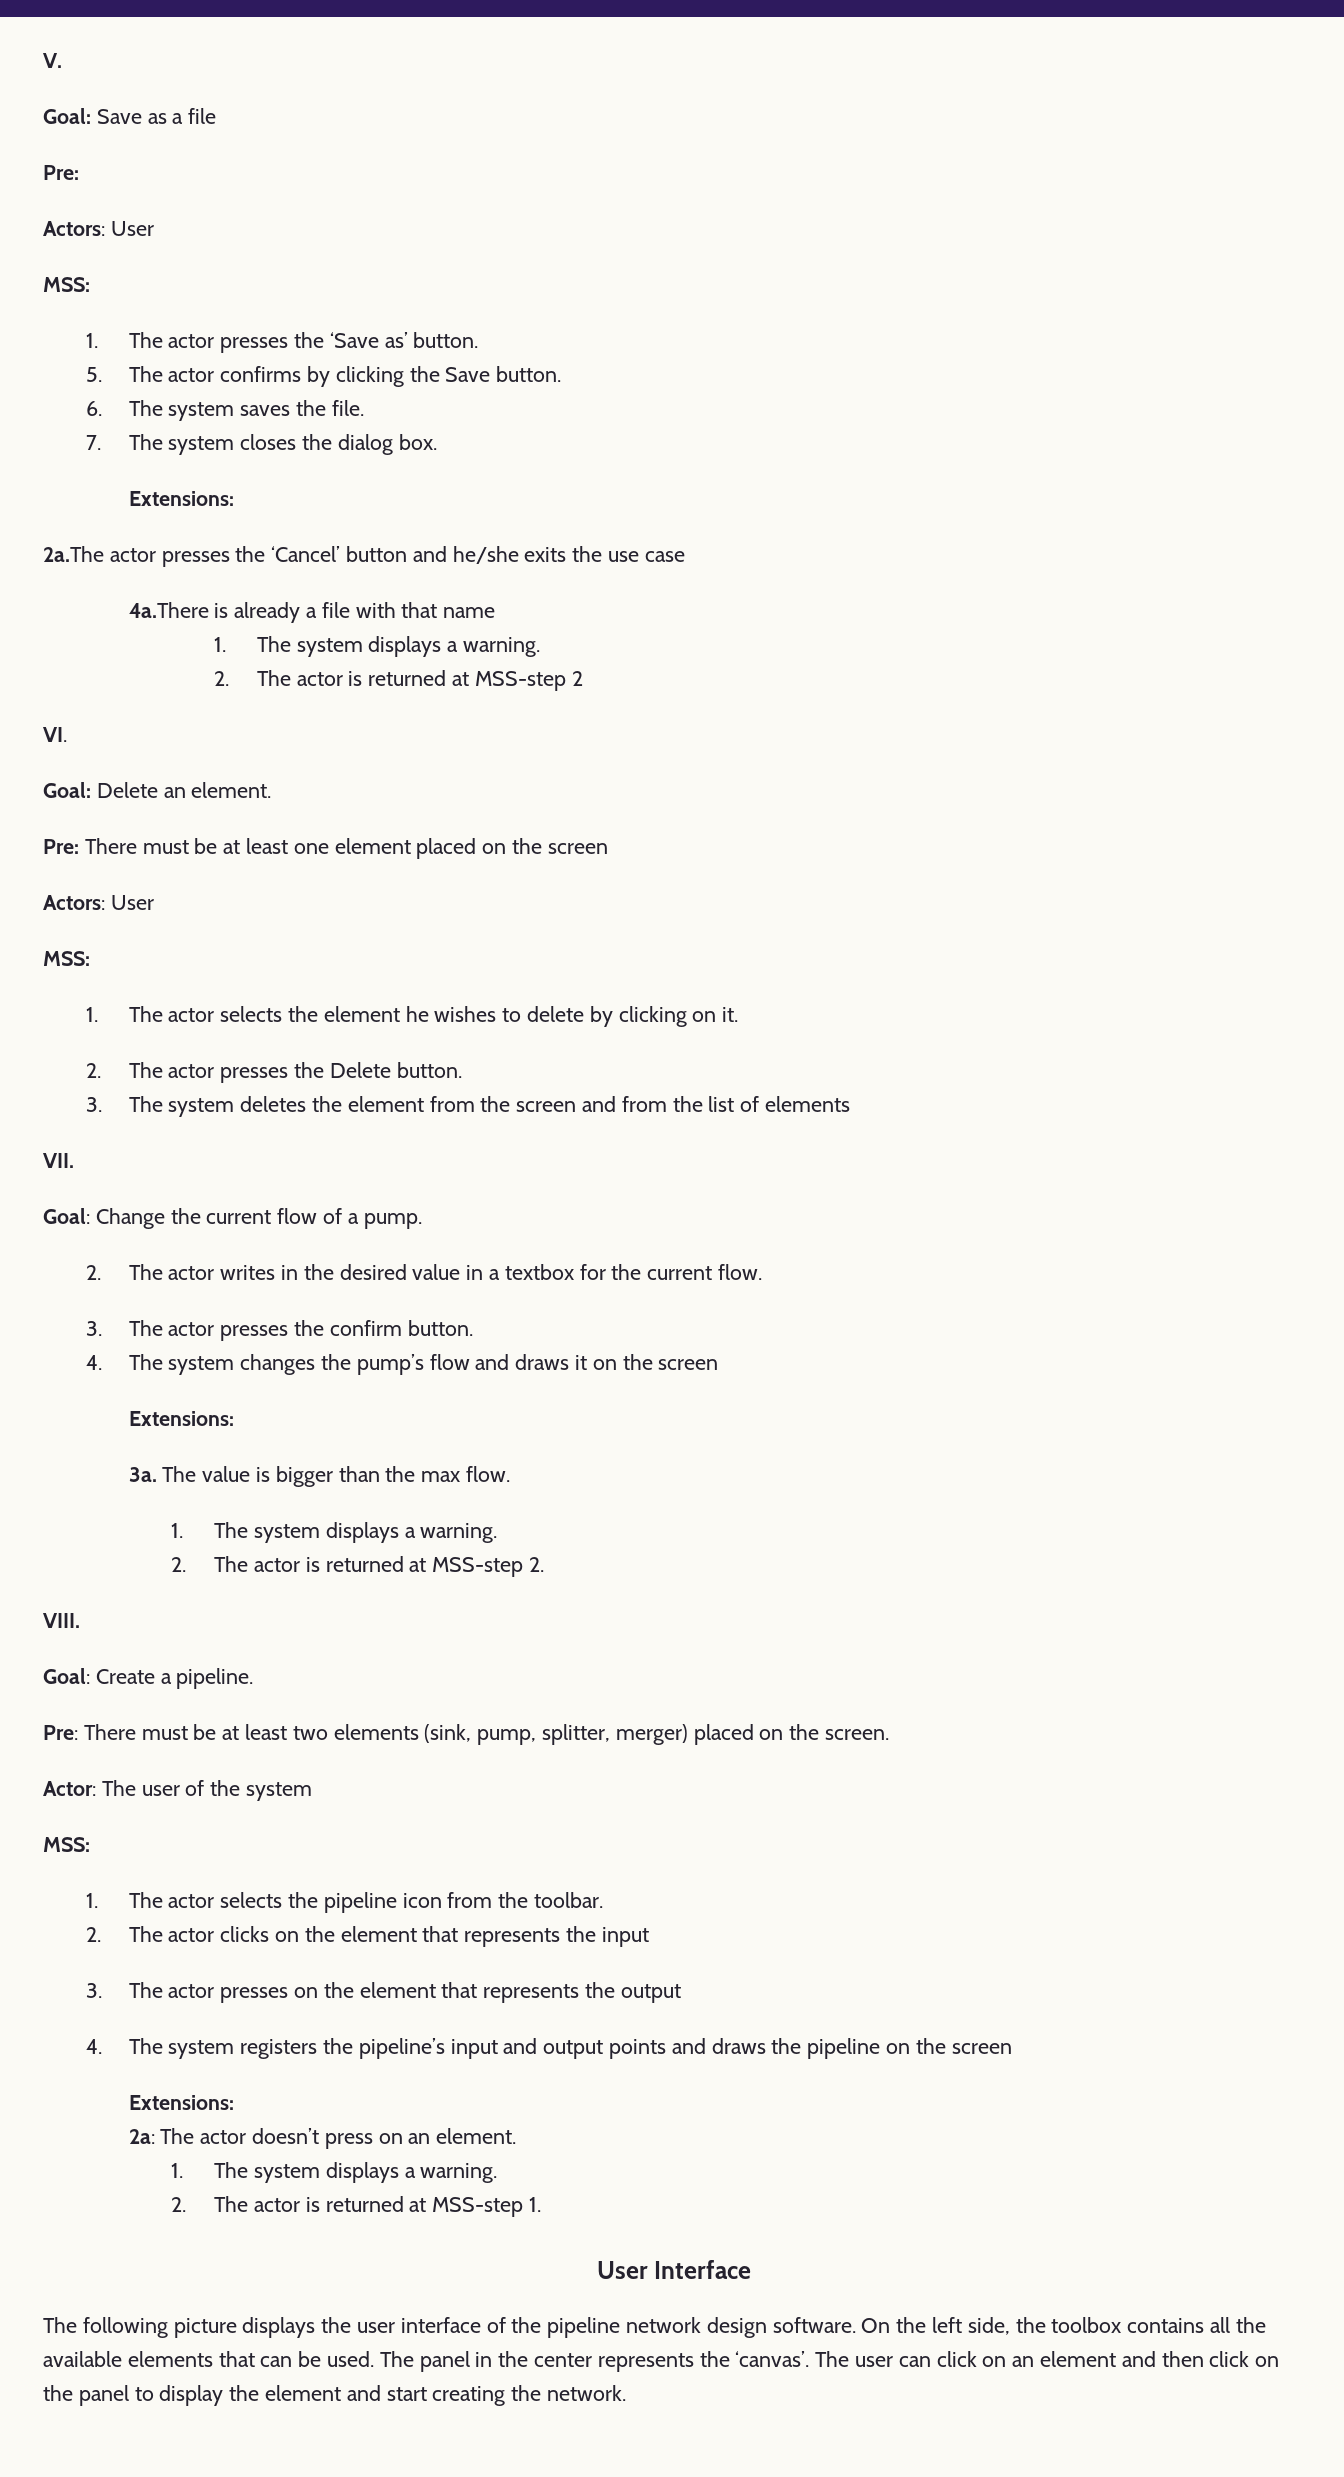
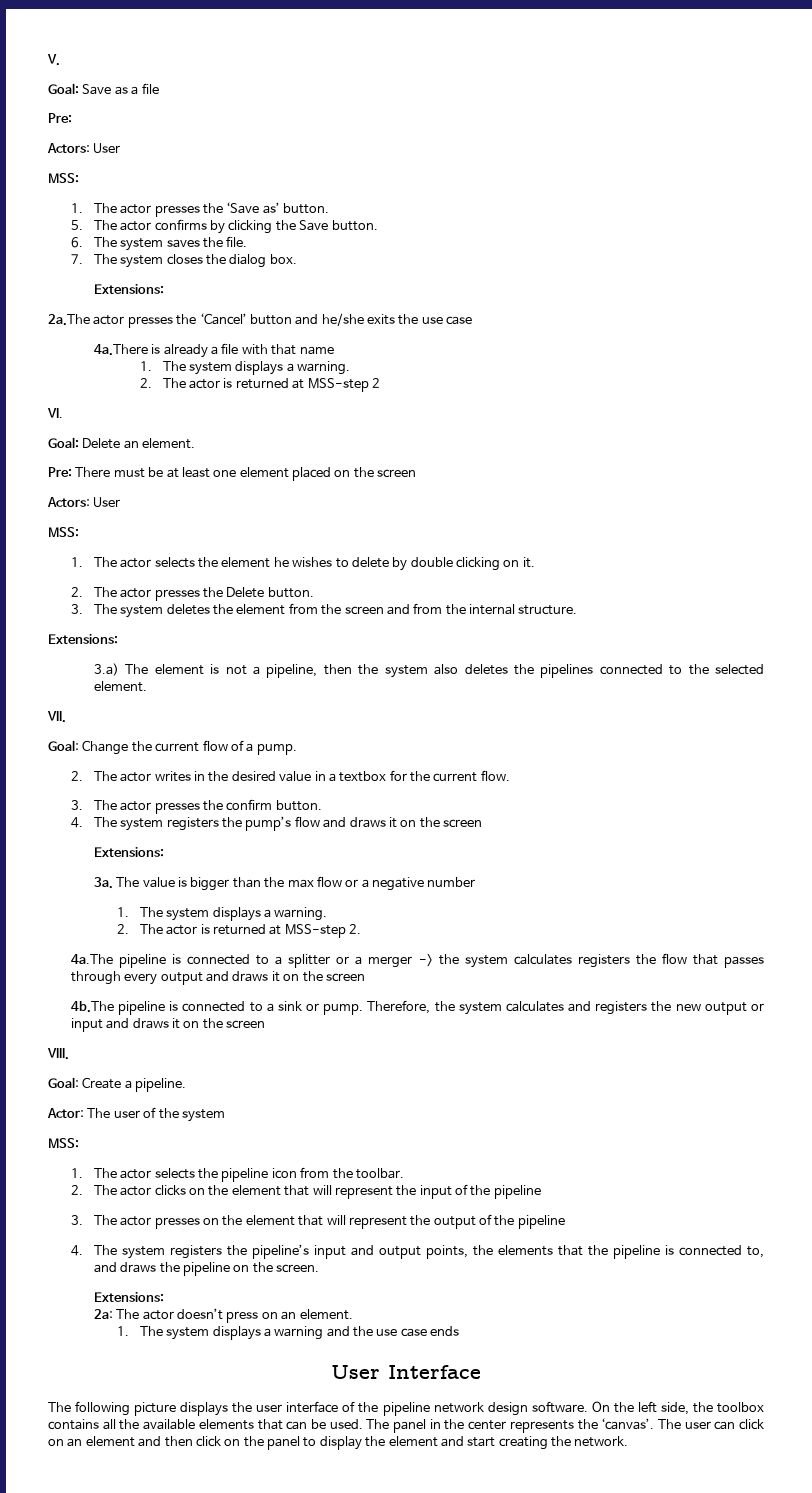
- 1. The actor selects the element he wishes to delete by clicking on it.
+ 1. The actor selects the element he wishes to delete by double clicking on it.
- 3. The system deletes the element from the screen and from the list of elements
+ 3. The system deletes the element from the screen and from the internal structure.
+ Extensions:
+ 3.a) The element is not a pipeline, then the system also deletes the pipelines connected to the selected element.
- 4. The system changes the pump’s flow and draws it on the screen
+ 4. The system registers the pump’s flow and draws it on the screen
- The value is bigger than the max flow.
+ The value is bigger than the max flow or a negative number
+ 4a.The pipeline is connected to a splitter or a merger -> the system calculates registers the flow that passes through every output and draws it on the screen
+ 4b.The pipeline is connected to a sink or pump. Therefore, the system calculates and registers the new output or input and draws it on the screen
- Pre: There must be at least two elements (sink, pump, splitter, merger) placed on the screen.
- 2. The actor clicks on the element that represents the input
+ 2. The actor clicks on the element that will represent the input of the pipeline
- 3. The actor presses on the element that represents the output
+ 3. The actor presses on the element that will represent the output of the pipeline
- 4. The system registers the pipeline’s input and output points and draws the pipeline on the screen
+ 4. The system registers the pipeline’s input and output points, the elements that the pipeline is connected to, and draws the pipeline on the screen.
  2a: The actor doesn’t press on an element.
- 1. The system displays a warning.
- 2. The actor is returned at MSS-step 1.
+ 1. The system displays a warning and the use case ends

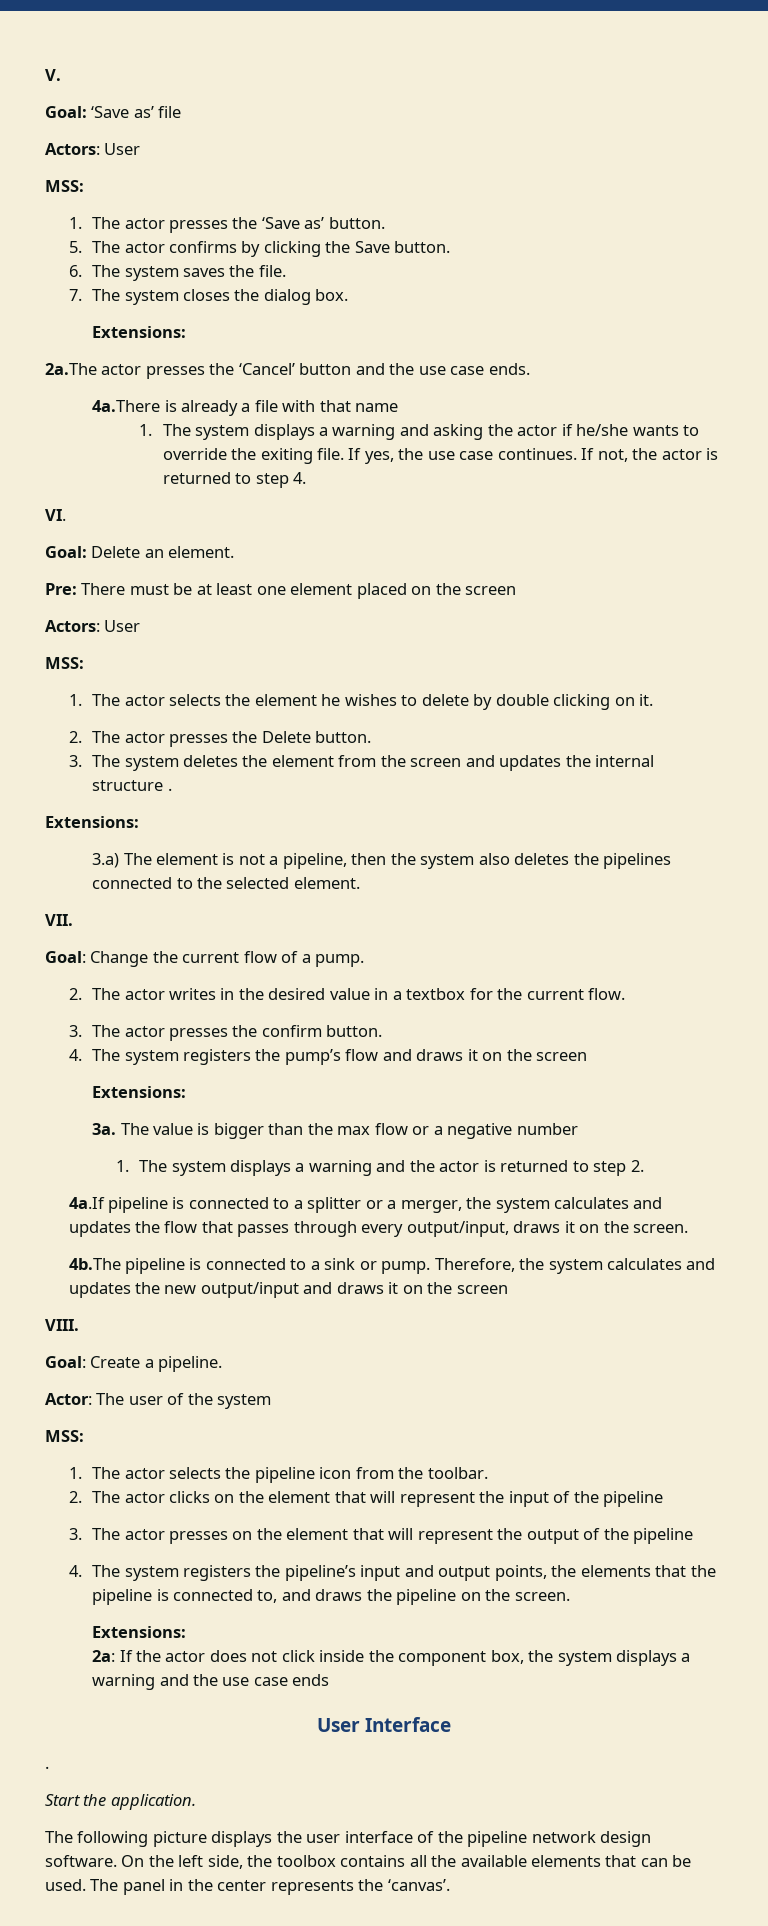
- Goal: Save as a file
- Pre:
+ Goal: ‘Save as’ file
- 2a.The actor presses the ‘Cancel’ button and he/she exits the use case
+ 2a.The actor presses the ‘Cancel’ button and the use case ends.
  4a.There is already a file with that name
- 1. The system displays a warning.
- 2. The actor is returned at MSS-step 2
+ 1. The system displays a warning and asking the actor if he/she wants to override the exiting file. If yes, the use case continues. If not, the actor is returned to step 4.
- 3. The system deletes the element from the screen and from the internal structure.
+ 3. The system deletes the element from the screen and updates the internal structure .
  The value is bigger than the max flow or a negative number
- 1. The system displays a warning.
- 2. The actor is returned at MSS-step 2.
+ 1. The system displays a warning and the actor is returned to step 2.
- 4a.The pipeline is connected to a splitter or a merger -> the system calculates registers the flow that passes through every output and draws it on the screen
+ 4a.If pipeline is connected to a splitter or a merger, the system calculates and updates the flow that passes through every output/input, draws it on the screen.
- Therefore, the system calculates and registers the new output or input and draws it on the screen
+ Therefore, the system calculates and updates the new output/input and draws it on the screen
- 2a: The actor doesn’t press on an element.
- 1. The system displays a warning and the use case ends
+ 2a: If the actor does not click inside the component box, the system displays a warning and the use case ends
  User Interface
+ .
+ Start the application.
- The user can click on an element and then click on the panel to display the element and start creating the network.

